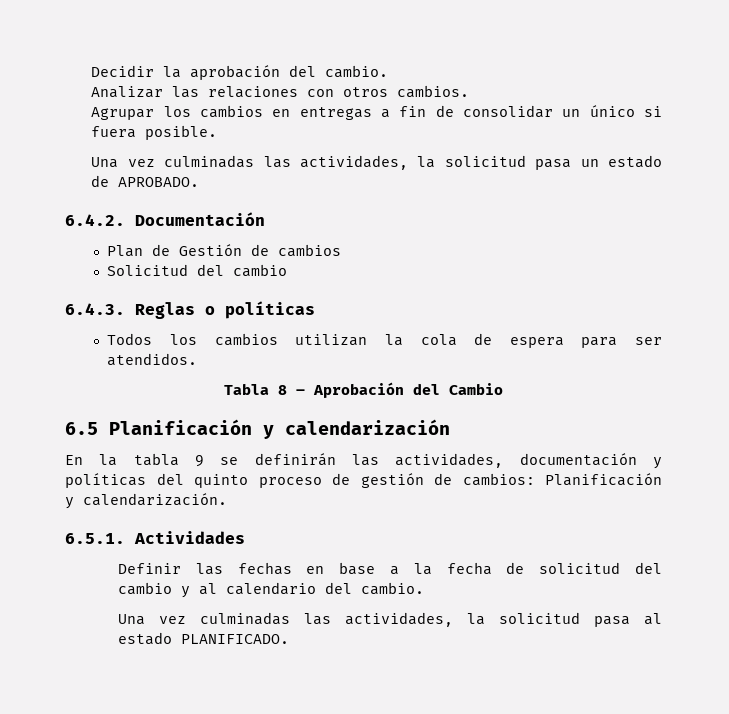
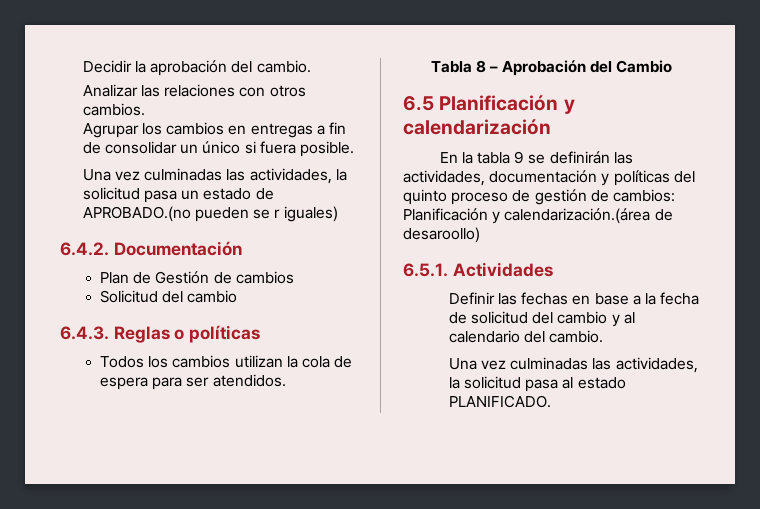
- Una vez culminadas las actividades, la solicitud pasa un estado de APROBADO.
+ Una vez culminadas las actividades, la solicitud pasa un estado de APROBADO.(no pueden se r iguales)
- En la tabla 9 se definirán las actividades, documentación y políticas del quinto proceso de gestión de cambios: Planificación y calendarización.
+ En la tabla 9 se definirán las actividades, documentación y políticas del quinto proceso de gestión de cambios: Planificación y calendarización.(área de desaroollo)

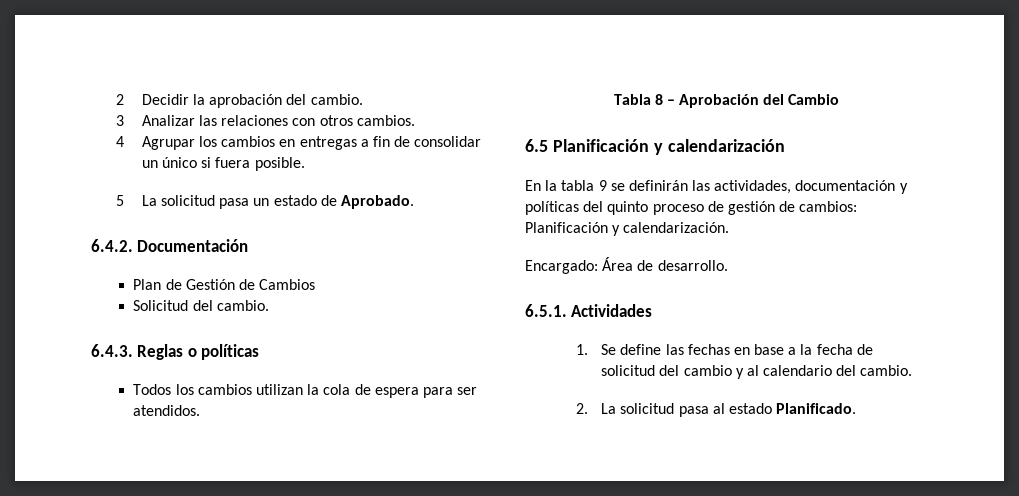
- Decidir la aprobación del cambio.
+ 2 Decidir la aprobación del cambio.
- Analizar las relaciones con otros cambios.
+ 3 Analizar las relaciones con otros cambios.
- Agrupar los cambios en entregas a fin de consolidar un único si fuera posible.
+ 4 Agrupar los cambios en entregas a fin de consolidar un único si fuera posible.
- Una vez culminadas las actividades, la solicitud pasa un estado de APROBADO.(no pueden se r iguales)
+ 5 La solicitud pasa un estado de Aprobado.
- Plan de Gestión de cambios
+ Plan de Gestión de Cambios
- Solicitud del cambio
+ Solicitud del cambio.
- En la tabla 9 se definirán las actividades, documentación y políticas del quinto proceso de gestión de cambios: Planificación y calendarización.(área de desaroollo)
+ En la tabla 9 se definirán las actividades, documentación y políticas del quinto proceso de gestión de cambios: Planificación y calendarización.
+ Encargado: Área de desarrollo.
- Definir las fechas en base a la fecha de solicitud del cambio y al calendario del cambio.
+ 1. Se define las fechas en base a la fecha de solicitud del cambio y al calendario del cambio.
- Una vez culminadas las actividades, la solicitud pasa al estado PLANIFICADO.
+ 2. La solicitud pasa al estado Planificado.

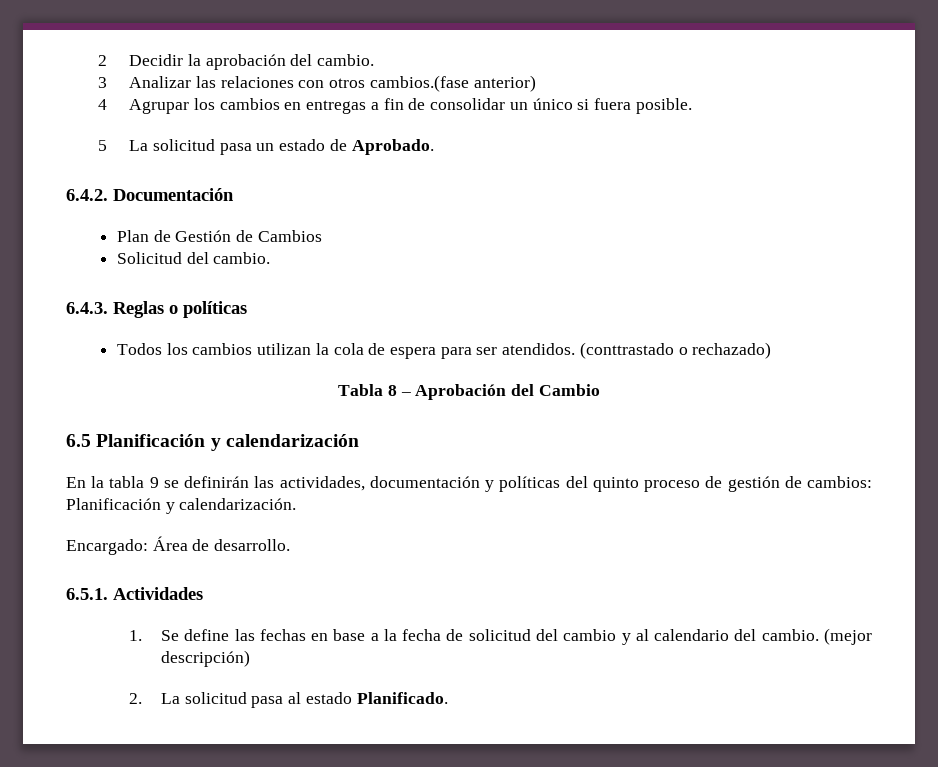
- 3 Analizar las relaciones con otros cambios.
+ 3 Analizar las relaciones con otros cambios.(fase anterior)
+ (conttrastado o rechazado)
+ (mejor descripción)

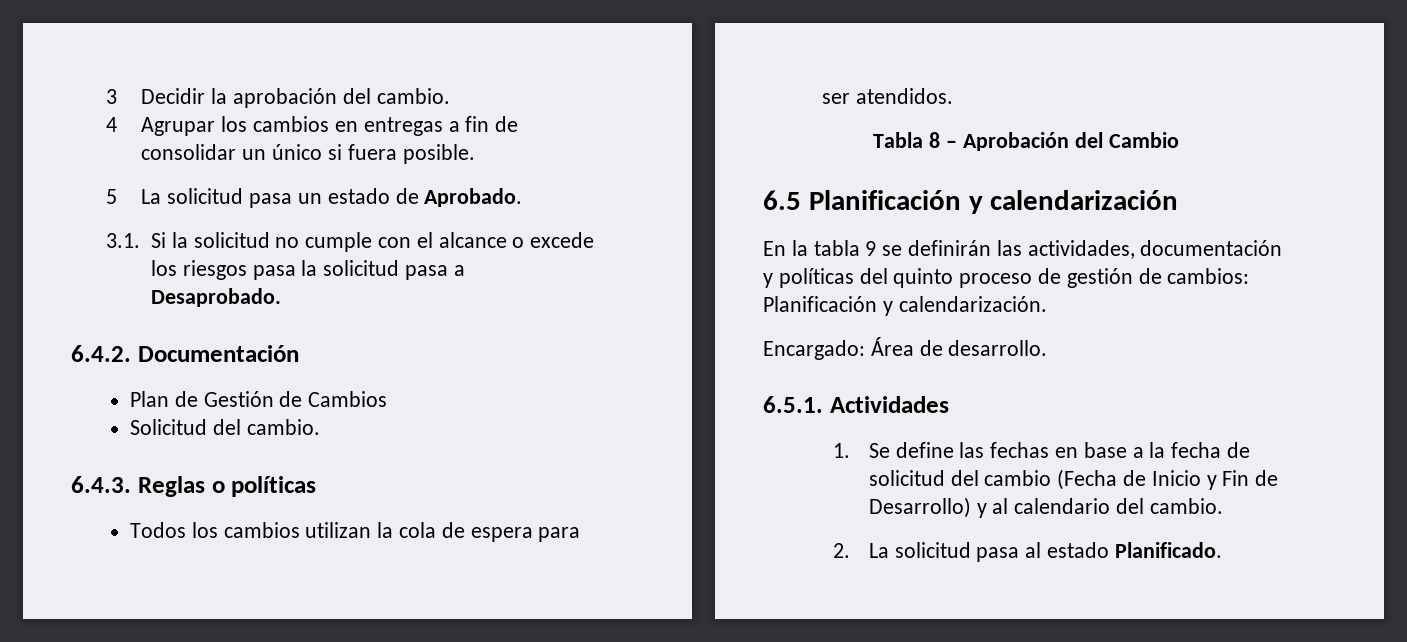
- 2 Decidir la aprobación del cambio.
+ 3 Decidir la aprobación del cambio.
- 3 Analizar las relaciones con otros cambios.(fase anterior)
+ 3.1. Si la solicitud no cumple con el alcance o excede los riesgos pasa la solicitud pasa a Desaprobado.
- (conttrastado o rechazado)
- 1. Se define las fechas en base a la fecha de solicitud del cambio y al calendario del cambio. (mejor descripción)
+ 1. Se define las fechas en base a la fecha de solicitud del cambio (Fecha de Inicio y Fin de Desarrollo) y al calendario del cambio.

